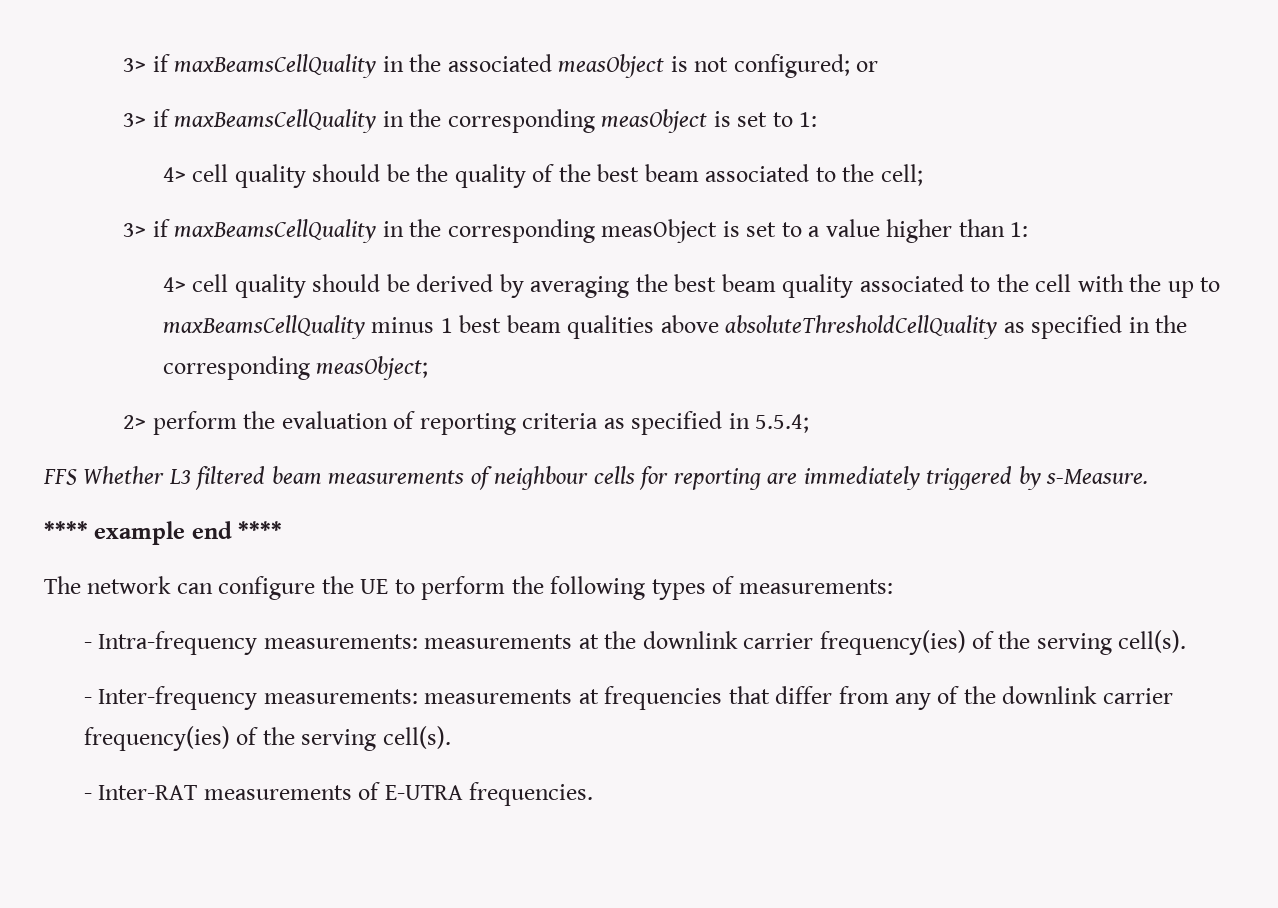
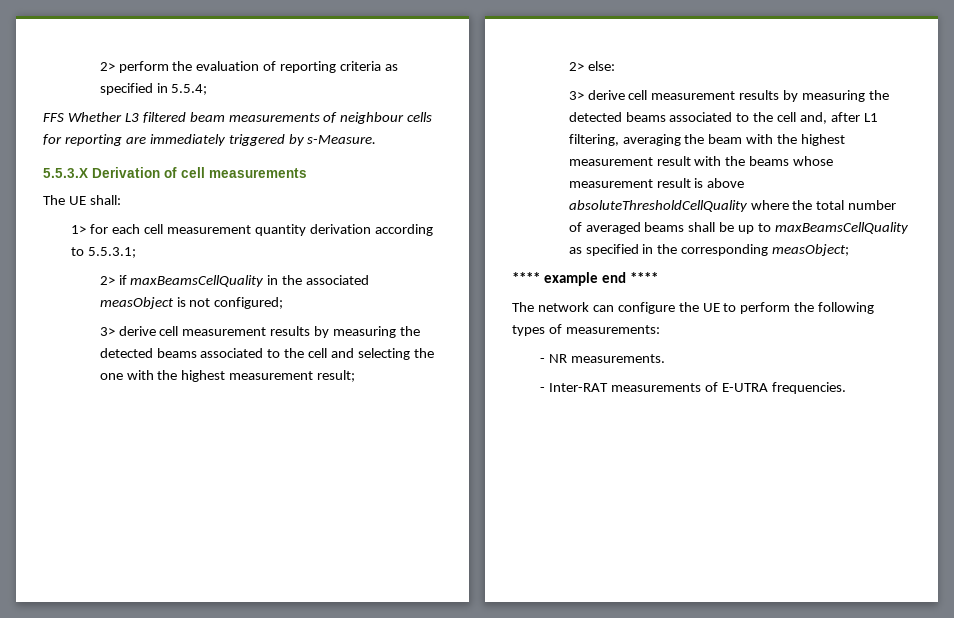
- 3> if maxBeamsCellQuality in the associated measObject is not configured; or
- 3> if maxBeamsCellQuality in the corresponding measObject is set to 1:
- 4> cell quality should be the quality of the best beam associated to the cell;
- 3> if maxBeamsCellQuality in the corresponding measObject is set to a value higher than 1:
- 4> cell quality should be derived by averaging the best beam quality associated to the cell with the up to maxBeamsCellQuality minus 1 best beam qualities above absoluteThresholdCellQuality as specified in the corresponding measObject;
+ 5.5.3.X Derivation of cell measurements
+ The UE shall:
+ 1> for each cell measurement quantity derivation according to 5.5.3.1;
+ 2> if maxBeamsCellQuality in the associated measObject is not configured;
+ 3> derive cell measurement results by measuring the detected beams associated to the cell and selecting the one with the highest measurement result;
+ 2> else:
+ 3> derive cell measurement results by measuring the detected beams associated to the cell and, after L1 filtering, averaging the beam with the highest measurement result with the beams whose measurement result is above absoluteThresholdCellQuality where the total number of averaged beams shall be up to maxBeamsCellQuality as specified in the corresponding measObject;
- - Intra-frequency measurements: measurements at the downlink carrier frequency(ies) of the serving cell(s).
- - Inter-frequency measurements: measurements at frequencies that differ from any of the downlink carrier frequency(ies) of the serving cell(s).
+ - NR measurements.

